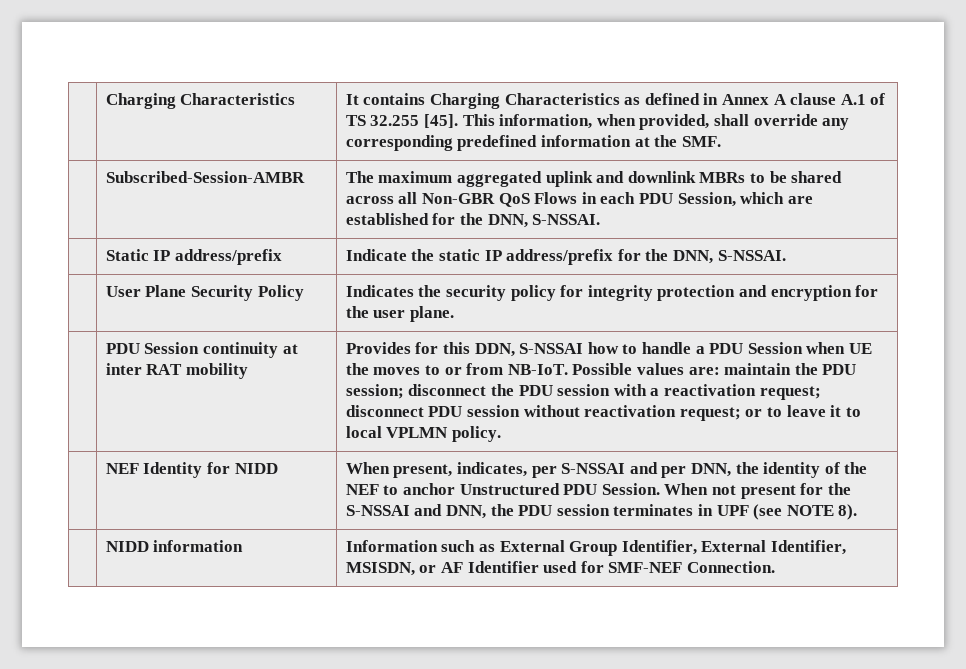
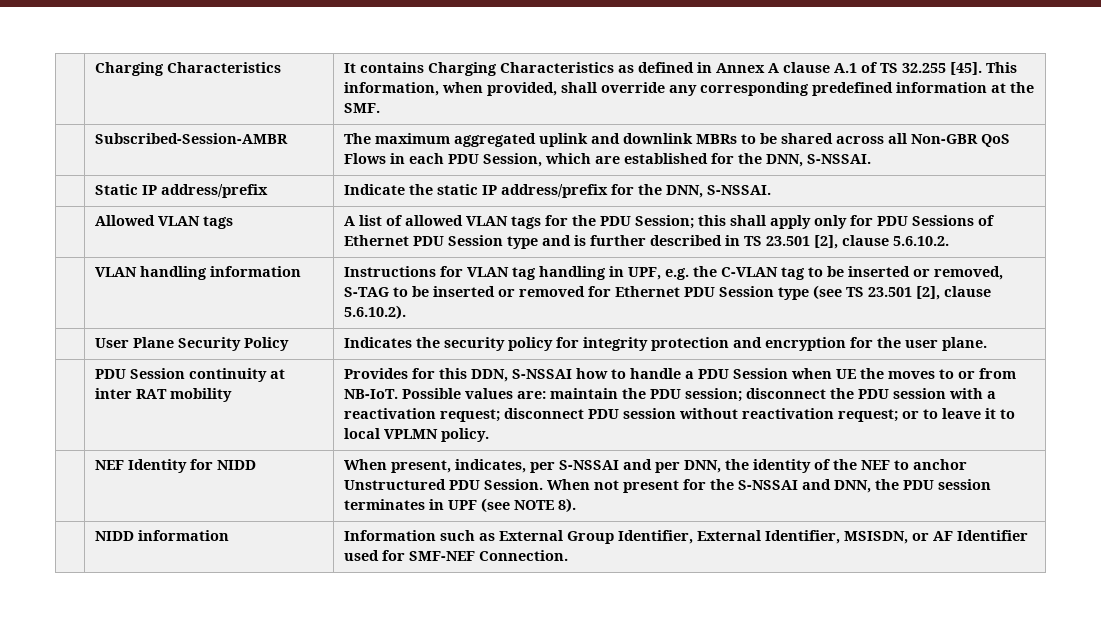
+ | Allowed VLAN tags | A list of allowed VLAN tags for the PDU Session; this shall apply only for PDU Sessions of Ethernet PDU Session type and is further described in TS 23.501 [2], clause 5.6.10.2.
+ | VLAN handling information | Instructions for VLAN tag handling in UPF, e.g. the C-VLAN tag to be inserted or removed, S-TAG to be inserted or removed for Ethernet PDU Session type (see TS 23.501 [2], clause 5.6.10.2).

